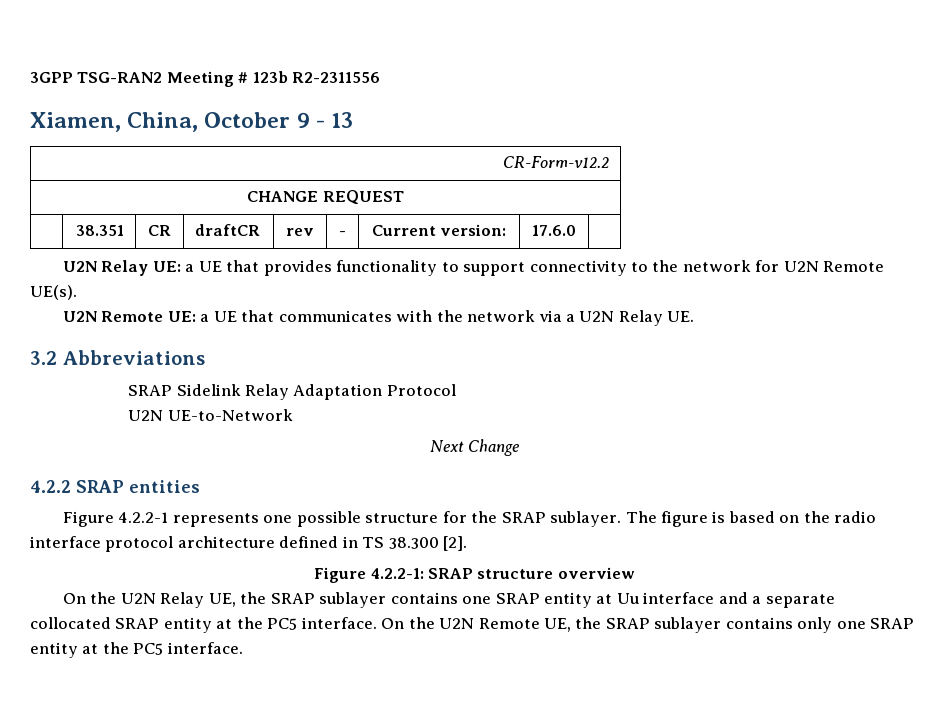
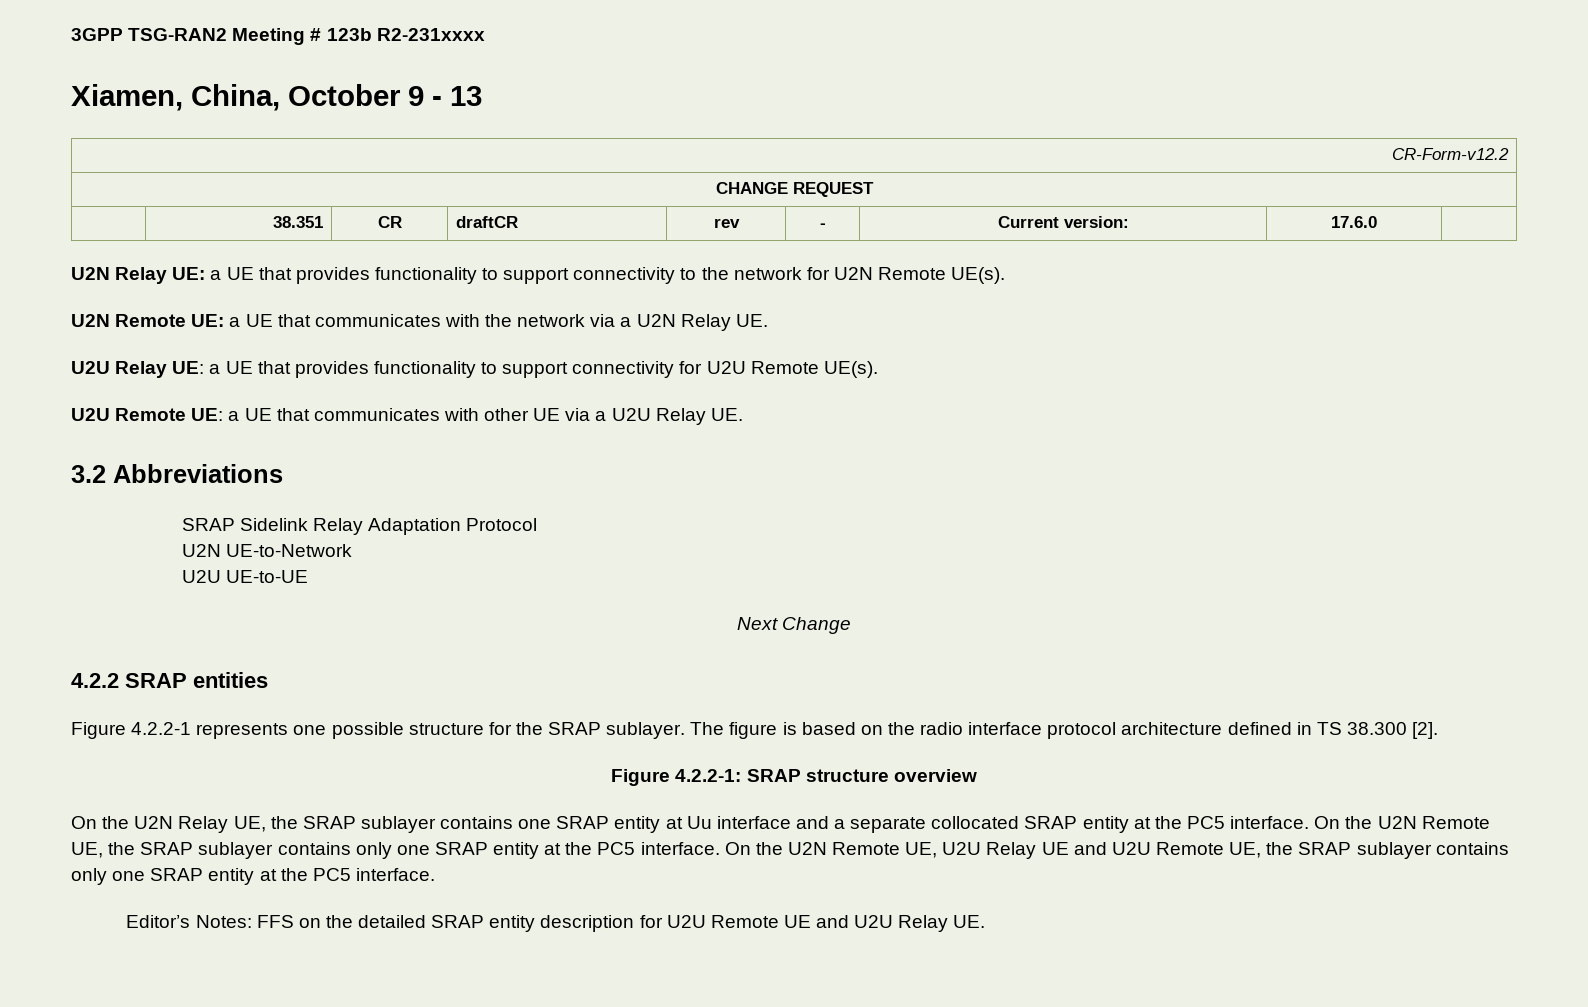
- 3GPP TSG-RAN2 Meeting # 123b R2-2311556
+ 3GPP TSG-RAN2 Meeting # 123b R2-231xxxx
+ U2U Relay UE: a UE that provides functionality to support connectivity for U2U Remote UE(s).
+ U2U Remote UE: a UE that communicates with other UE via a U2U Relay UE.
+ U2U UE-to-UE
+ On the U2N Remote UE, U2U Relay UE and U2U Remote UE, the SRAP sublayer contains only one SRAP entity at the PC5 interface.
+ Editor’s Notes: FFS on the detailed SRAP entity description for U2U Remote UE and U2U Relay UE.

